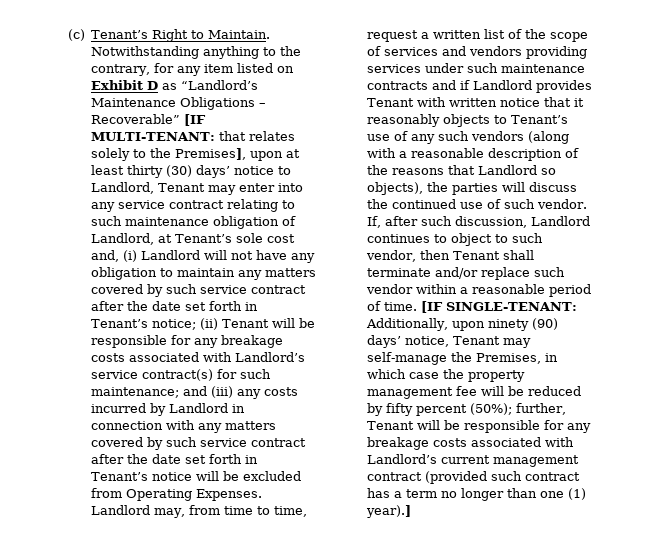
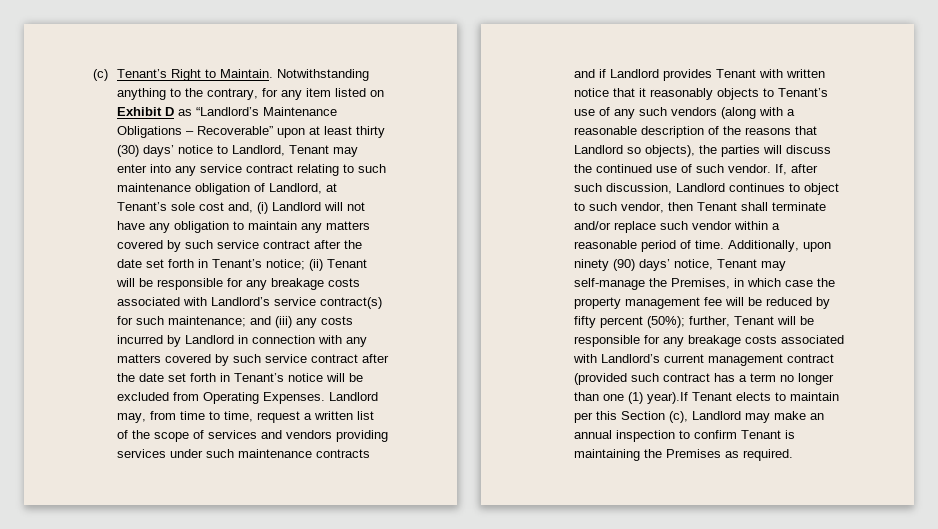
- Notwithstanding anything to the contrary, for any item listed on Exhibit D as “Landlord’s Maintenance Obligations – Recoverable” [IF MULTI-TENANT: that relates solely to the Premises], upon at least thirty (30) days’ notice to Landlord, Tenant may enter into any service contract relating to such maintenance obligation of Landlord, at Tenant’s sole cost and, (i) Landlord will not have any obligation to maintain any matters covered by such service contract after the date set forth in Tenant’s notice;
+ Notwithstanding anything to the contrary, for any item listed on Exhibit D as “Landlord’s Maintenance Obligations – Recoverable” upon at least thirty (30) days’ notice to Landlord, Tenant may enter into any service contract relating to such maintenance obligation of Landlord, at Tenant’s sole cost and, (i) Landlord will not have any obligation to maintain any matters covered by such service contract after the date set forth in Tenant’s notice;
- [IF SINGLE-TENANT: Additionally, upon ninety (90) days’ notice, Tenant may self-manage the Premises, in which case the property management fee will be reduced by fifty percent (50%); further, Tenant will be responsible for any breakage costs associated with Landlord’s current management contract (provided such contract has a term no longer than one (1) year).]
+ Additionally, upon ninety (90) days’ notice, Tenant may self-manage the Premises, in which case the property management fee will be reduced by fifty percent (50%); further, Tenant will be responsible for any breakage costs associated with Landlord’s current management contract (provided such contract has a term no longer than one (1) year).If Tenant elects to maintain per this Section (c), Landlord may make an annual inspection to confirm Tenant is maintaining the Premises as required.

